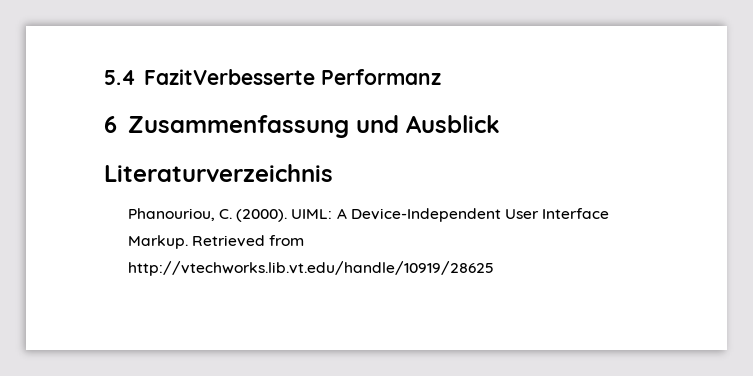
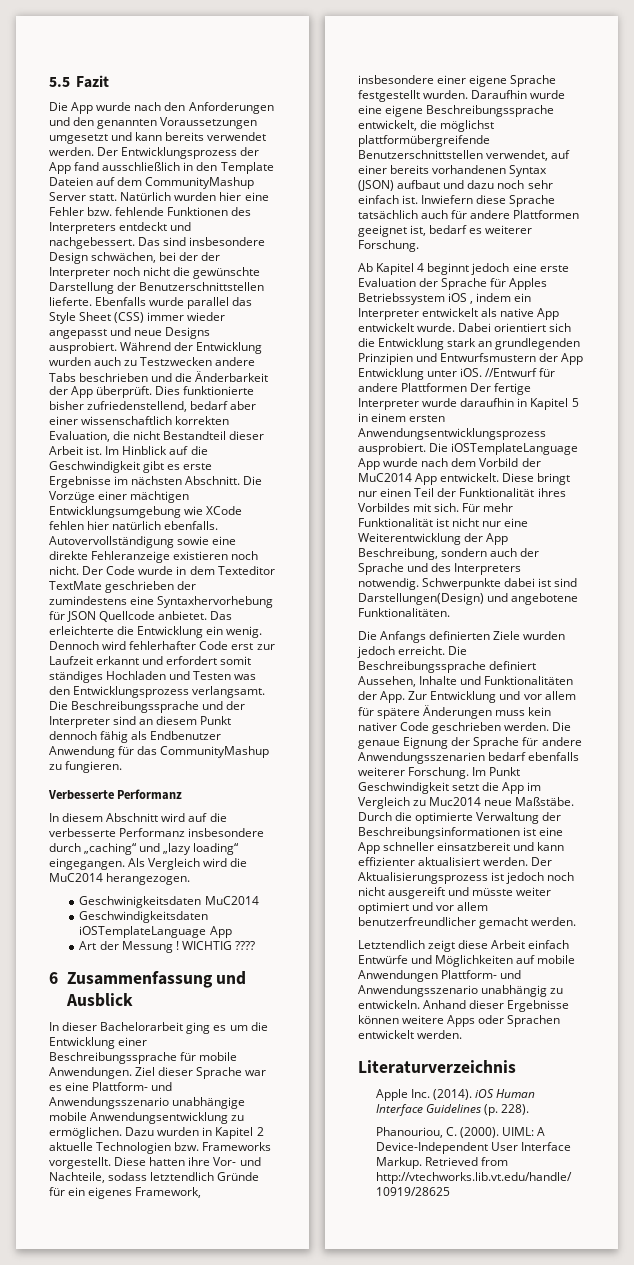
- 5.4 FazitVerbesserte Performanz
+ 5.5 Fazit
+ Die App wurde nach den Anforderungen und den genannten Voraussetzungen umgesetzt und kann bereits verwendet werden. Der Entwicklungsprozess der App fand ausschließlich in den Template Dateien auf dem CommunityMashup Server statt. Natürlich wurden hier eine Fehler bzw. fehlende Funktionen des Interpreters entdeckt und nachgebessert. Das sind insbesondere Design schwächen, bei der der Interpreter noch nicht die gewünschte Darstellung der Benutzerschnittstellen lieferte. Ebenfalls wurde parallel das Style Sheet (CSS) immer wieder angepasst und neue Designs ausprobiert. Während der Entwicklung wurden auch zu Testzwecken andere Tabs beschrieben und die Änderbarkeit der App überprüft. Dies funktionierte bisher zufriedenstellend, bedarf aber einer wissenschaftlich korrekten Evaluation, die nicht Bestandteil dieser Arbeit ist. Im Hinblick auf die Geschwindigkeit gibt es erste Ergebnisse im nächsten Abschnitt. Die Vorzüge einer mächtigen Entwicklungsumgebung wie XCode fehlen hier natürlich ebenfalls. Autovervollständigung sowie eine direkte Fehleranzeige existieren noch nicht. Der Code wurde in dem Texteditor TextMate geschrieben der zumindestens eine Syntaxhervorhebung für JSON Quellcode anbietet. Das erleichterte die Entwicklung ein wenig. Dennoch wird fehlerhafter Code erst zur Laufzeit erkannt und erfordert somit ständiges Hochladen und Testen was den Entwicklungsprozess verlangsamt. Die Beschreibungssprache und der Interpreter sind an diesem Punkt dennoch fähig als Endbenutzer Anwendung für das CommunityMashup zu fungieren.
+ Verbesserte Performanz
+ In diesem Abschnitt wird auf die verbesserte Performanz insbesondere durch „caching“ und „lazy loading“ eingegangen. Als Vergleich wird die MuC2014 herangezogen.
+ Geschwinigkeitsdaten MuC2014
+ Geschwindigkeitsdaten iOSTemplateLanguage App
+ Art der Messung ! WICHTIG ????
  6 Zusammenfassung und Ausblick
+ In dieser Bachelorarbeit ging es um die Entwicklung einer Beschreibungssprache für mobile Anwendungen. Ziel dieser Sprache war es eine Plattform- und Anwendungsszenario unabhängige mobile Anwendungsentwicklung zu ermöglichen. Dazu wurden in Kapitel 2 aktuelle Technologien bzw. Frameworks vorgestellt. Diese hatten ihre Vor- und Nachteile, sodass letztendlich Gründe für ein eigenes Framework, insbesondere einer eigene Sprache festgestellt wurden. Daraufhin wurde eine eigene Beschreibungssprache entwickelt, die möglichst plattformübergreifende Benutzerschnittstellen verwendet, auf einer bereits vorhandenen Syntax (JSON) aufbaut und dazu noch sehr einfach ist. Inwiefern diese Sprache tatsächlich auch für andere Plattformen geeignet ist, bedarf es weiterer Forschung.
+ Ab Kapitel 4 beginnt jedoch eine erste Evaluation der Sprache für Apples Betriebssystem iOS , indem ein Interpreter entwickelt als native App entwickelt wurde. Dabei orientiert sich die Entwicklung stark an grundlegenden Prinzipien und Entwurfsmustern der App Entwicklung unter iOS. //Entwurf für andere Plattformen Der fertige Interpreter wurde daraufhin in Kapitel 5 in einem ersten Anwendungsentwicklungsprozess ausprobiert. Die iOSTemplateLanguage App wurde nach dem Vorbild der MuC2014 App entwickelt. Diese bringt nur einen Teil der Funktionalität ihres Vorbildes mit sich. Für mehr Funktionalität ist nicht nur eine Weiterentwicklung der App Beschreibung, sondern auch der Sprache und des Interpreters notwendig. Schwerpunkte dabei ist sind Darstellungen(Design) und angebotene Funktionalitäten.
+ Die Anfangs definierten Ziele wurden jedoch erreicht. Die Beschreibungssprache definiert Aussehen, Inhalte und Funktionalitäten der App. Zur Entwicklung und vor allem für spätere Änderungen muss kein nativer Code geschrieben werden. Die genaue Eignung der Sprache für andere Anwendungsszenarien bedarf ebenfalls weiterer Forschung. Im Punkt Geschwindigkeit setzt die App im Vergleich zu Muc2014 neue Maßstäbe. Durch die optimierte Verwaltung der Beschreibungsinformationen ist eine App schneller einsatzbereit und kann effizienter aktualisiert werden. Der Aktualisierungsprozess ist jedoch noch nicht ausgereift und müsste weiter optimiert und vor allem benutzerfreundlicher gemacht werden.
+ Letztendlich zeigt diese Arbeit einfach Entwürfe und Möglichkeiten auf mobile Anwendungen Plattform- und Anwendungsszenario unabhängig zu entwickeln. Anhand dieser Ergebnisse können weitere Apps oder Sprachen entwickelt werden.
  Literaturverzeichnis
+ Apple Inc. (2014). iOS Human Interface Guidelines (p. 228).

